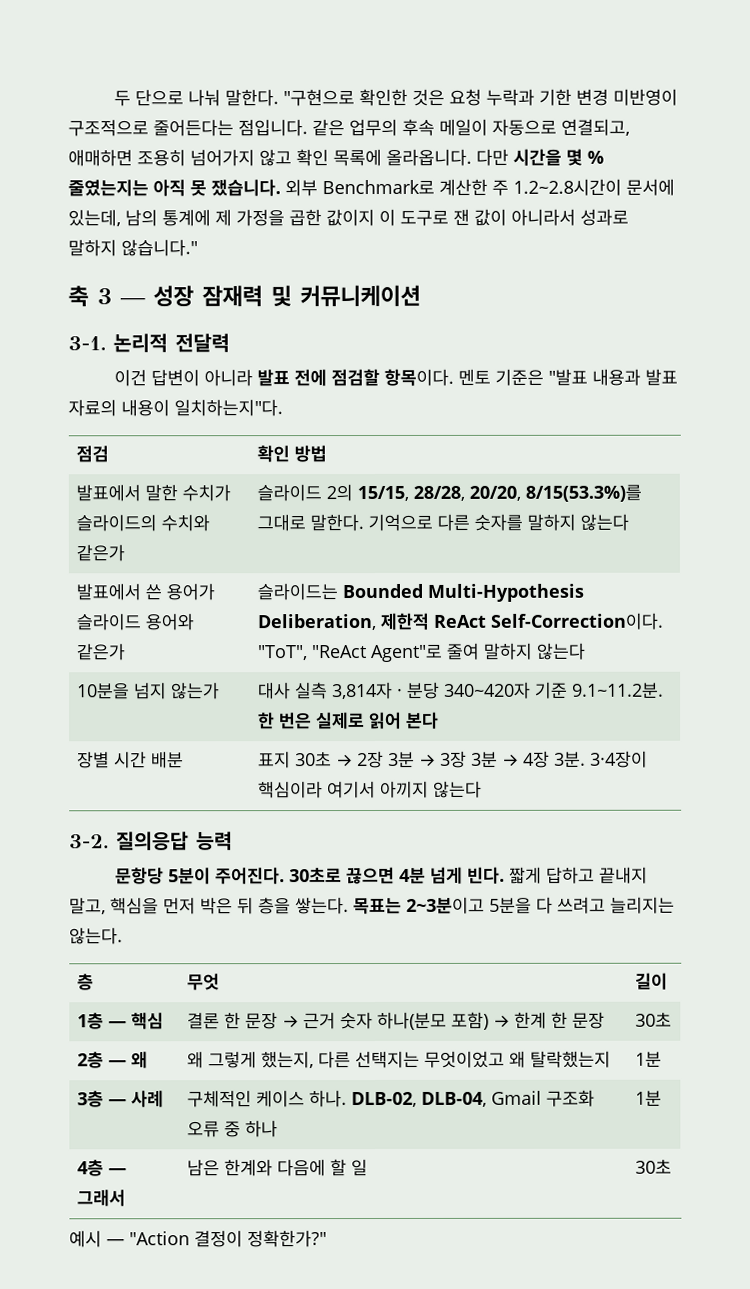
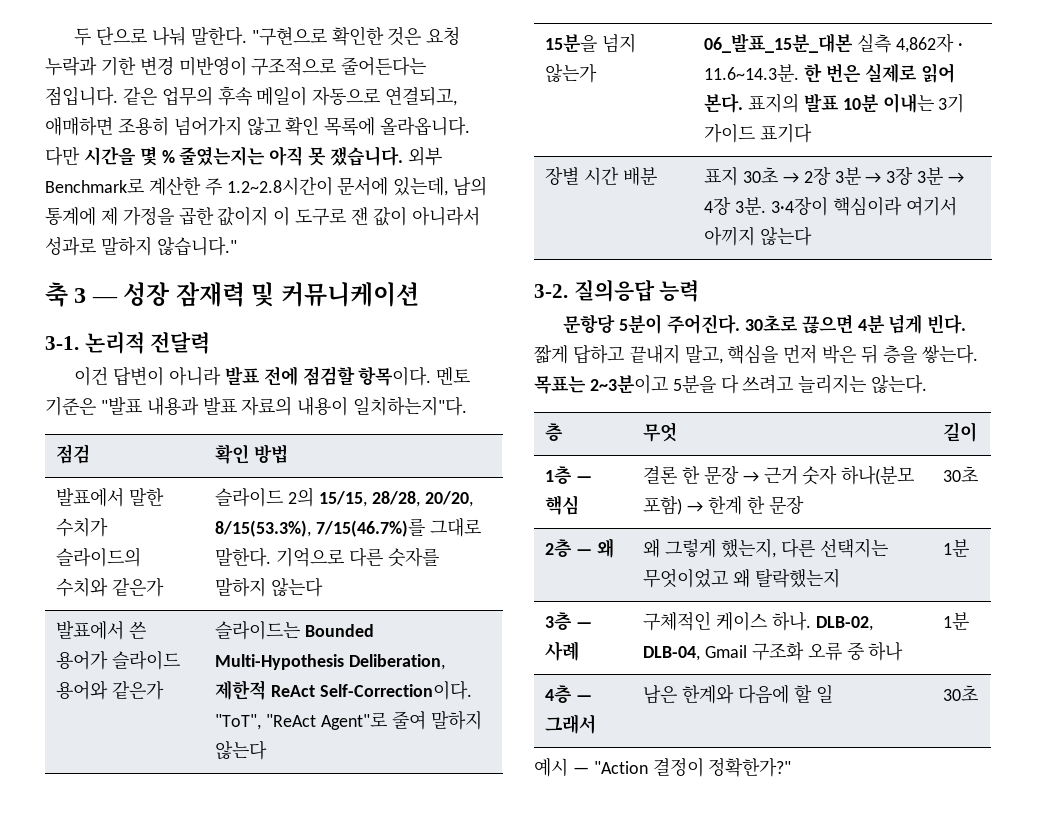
- 발표에서 말한 수치가 슬라이드의 수치와 같은가 | 슬라이드 2의 15/15, 28/28, 20/20, 8/15(53.3%)를 그대로 말한다. 기억으로 다른 숫자를 말하지 않는다
+ 발표에서 말한 수치가 슬라이드의 수치와 같은가 | 슬라이드 2의 15/15, 28/28, 20/20, 8/15(53.3%), 7/15(46.7%)를 그대로 말한다. 기억으로 다른 숫자를 말하지 않는다
- 10분을 넘지 않는가 | 대사 실측 3,814자 · 분당 340~420자 기준 9.1~11.2분. 한 번은 실제로 읽어 본다
+ 15분을 넘지 않는가 | 06_발표_15분_대본 실측 4,862자 · 11.6~14.3분. 한 번은 실제로 읽어 본다. 표지의 발표 10분 이내는 3기 가이드 표기다

